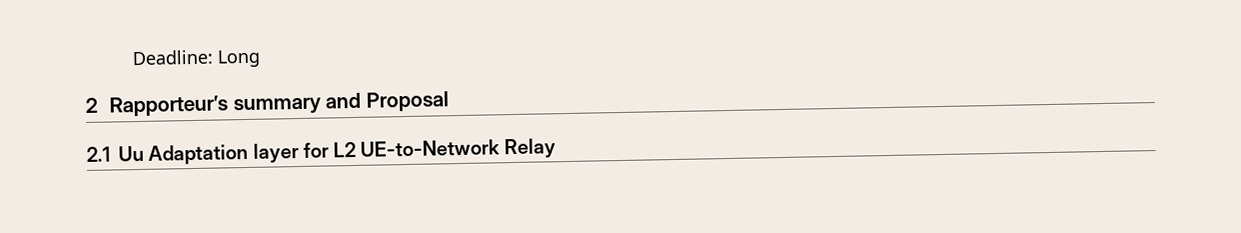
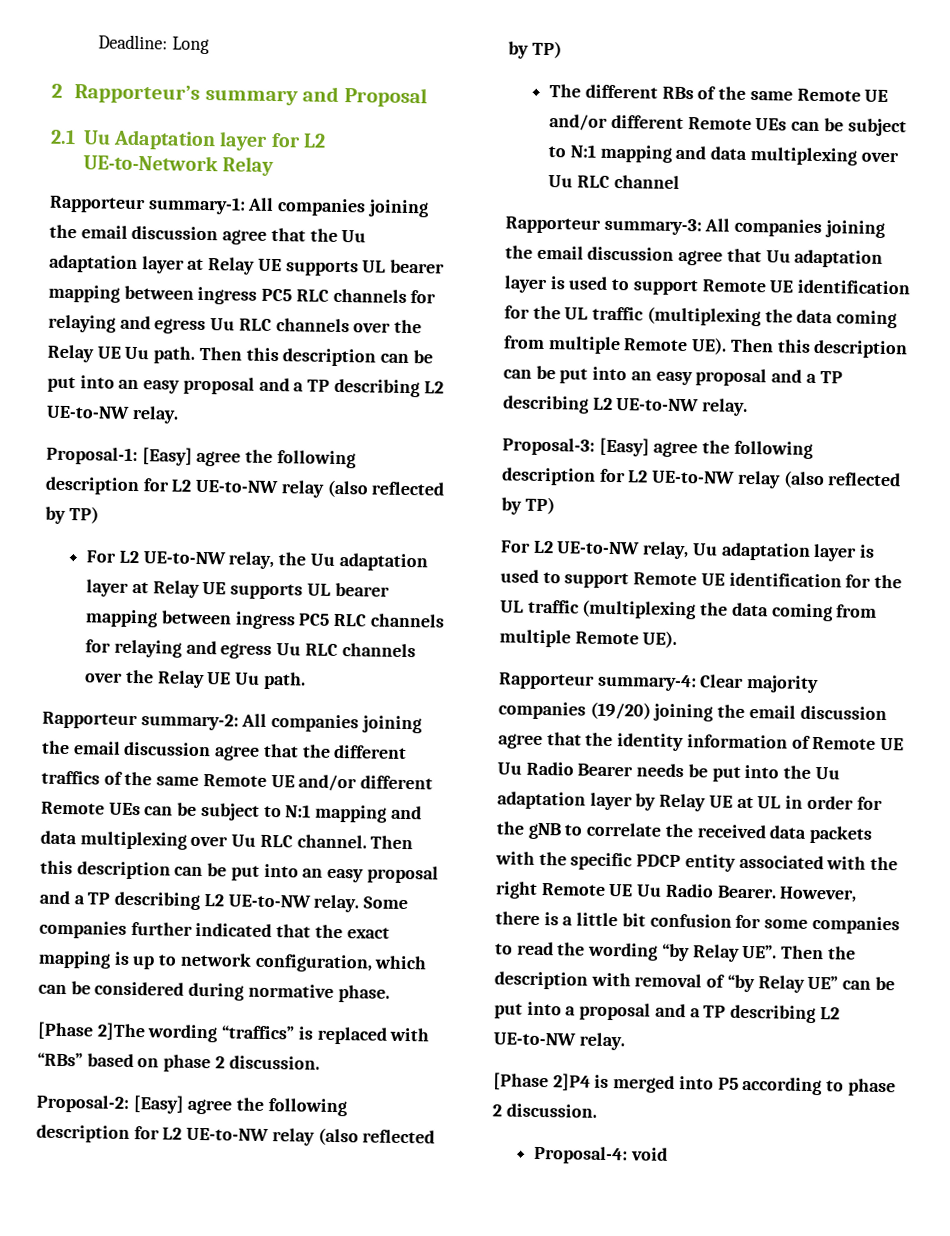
+ Rapporteur summary-1: All companies joining the email discussion agree that the Uu adaptation layer at Relay UE supports UL bearer mapping between ingress PC5 RLC channels for relaying and egress Uu RLC channels over the Relay UE Uu path. Then this description can be put into an easy proposal and a TP describing L2 UE-to-NW relay.
+ Proposal-1: [Easy] agree the following description for L2 UE-to-NW relay (also reflected by TP)
+ For L2 UE-to-NW relay, the Uu adaptation layer at Relay UE supports UL bearer mapping between ingress PC5 RLC channels for relaying and egress Uu RLC channels over the Relay UE Uu path.
+ Rapporteur summary-2: All companies joining the email discussion agree that the different traffics of the same Remote UE and/or different Remote UEs can be subject to N:1 mapping and data multiplexing over Uu RLC channel. Then this description can be put into an easy proposal and a TP describing L2 UE-to-NW relay. Some companies further indicated that the exact mapping is up to network configuration, which can be considered during normative phase.
+ [Phase 2]The wording “traffics” is replaced with “RBs” based on phase 2 discussion.
+ Proposal-2: [Easy] agree the following description for L2 UE-to-NW relay (also reflected by TP)
+ The different RBs of the same Remote UE and/or different Remote UEs can be subject to N:1 mapping and data multiplexing over Uu RLC channel
+ Rapporteur summary-3: All companies joining the email discussion agree that Uu adaptation layer is used to support Remote UE identification for the UL traffic (multiplexing the data coming from multiple Remote UE). Then this description can be put into an easy proposal and a TP describing L2 UE-to-NW relay.
+ Proposal-3: [Easy] agree the following description for L2 UE-to-NW relay (also reflected by TP)
+ For L2 UE-to-NW relay, Uu adaptation layer is used to support Remote UE identification for the UL traffic (multiplexing the data coming from multiple Remote UE).
+ Rapporteur summary-4: Clear majority companies (19/20) joining the email discussion agree that the identity information of Remote UE Uu Radio Bearer needs be put into the Uu adaptation layer by Relay UE at UL in order for the gNB to correlate the received data packets with the specific PDCP entity associated with the right Remote UE Uu Radio Bearer. However, there is a little bit confusion for some companies to read the wording “by Relay UE”. Then the description with removal of “by Relay UE” can be put into a proposal and a TP describing L2 UE-to-NW relay.
+ [Phase 2]P4 is merged into P5 according to phase 2 discussion.
+ Proposal-4: void

